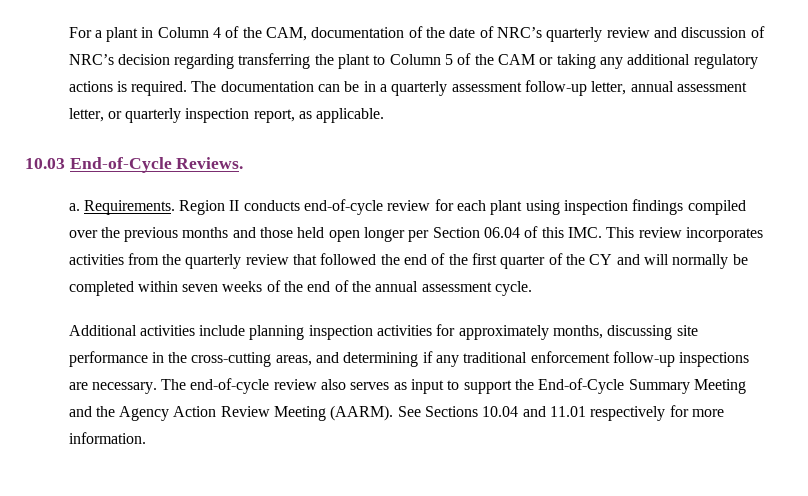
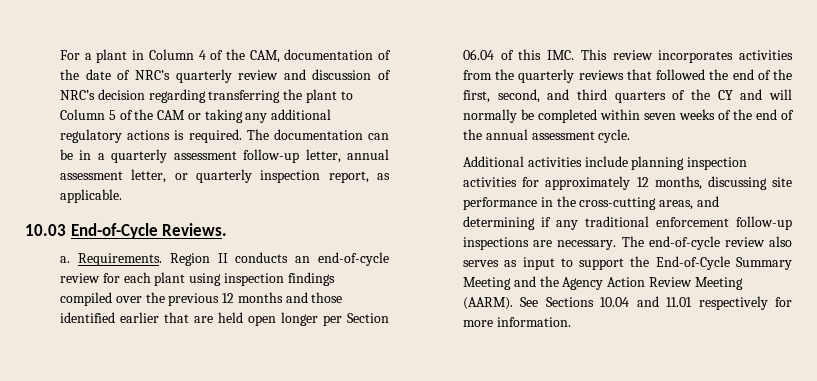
- Region II conducts end-of-cycle review for each plant using inspection findings compiled over the previous months and those held open longer per Section 06.04 of this IMC. This review incorporates activities from the quarterly review that followed the end of the first quarter of the CY and will normally be completed within seven weeks of the end of the annual assessment cycle.
+ Region II conducts an end-of-cycle review for each plant using inspection findings compiled over the previous 12 months and those identified earlier that are held open longer per Section 06.04 of this IMC. This review incorporates activities from the quarterly reviews that followed the end of the first, second, and third quarters of the CY and will normally be completed within seven weeks of the end of the annual assessment cycle.
- Additional activities include planning inspection activities for approximately months, discussing site performance in the cross-cutting areas, and determining if any traditional enforcement follow-up inspections are necessary.
+ Additional activities include planning inspection activities for approximately 12 months, discussing site performance in the cross-cutting areas, and determining if any traditional enforcement follow-up inspections are necessary.

